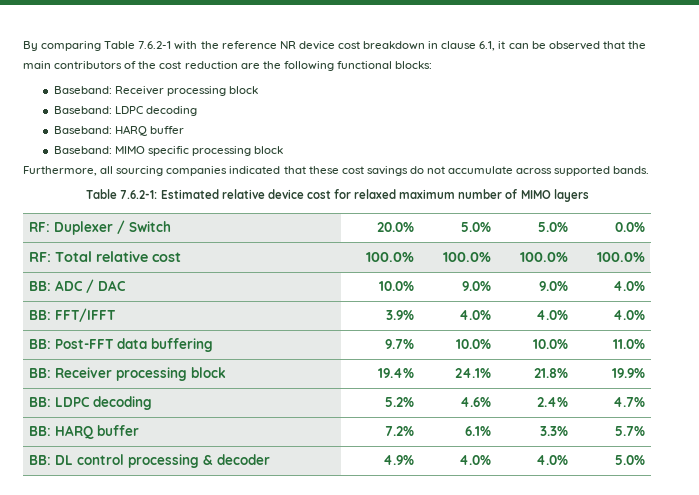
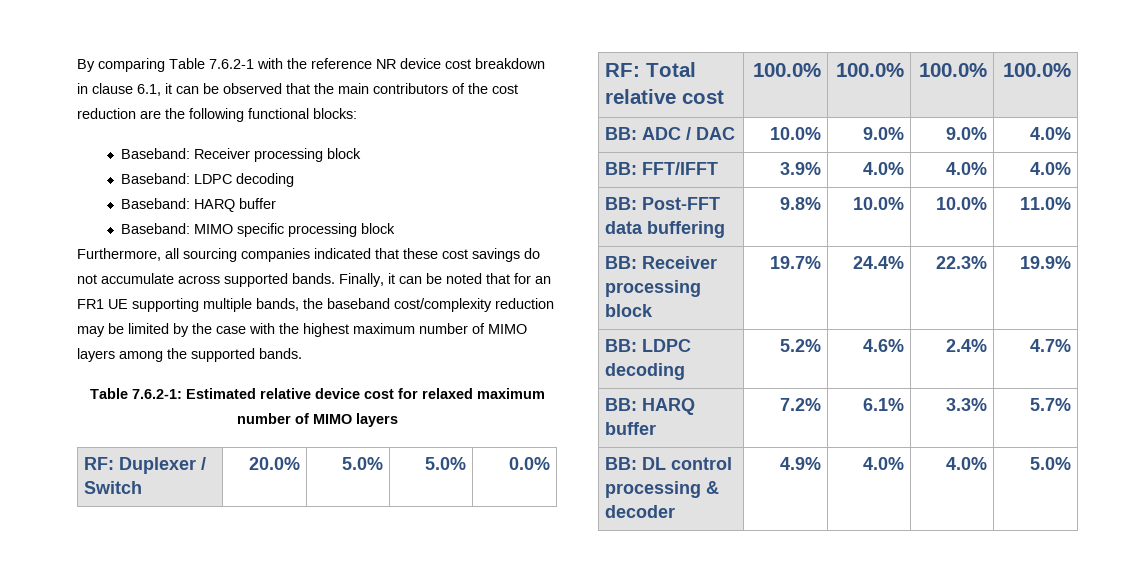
+ Finally, it can be noted that for an FR1 UE supporting multiple bands, the baseband cost/complexity reduction may be limited by the case with the highest maximum number of MIMO layers among the supported bands.
- BB: Post-FFT data buffering | 9.7% | 10.0% | 10.0% | 11.0%
+ BB: Post-FFT data buffering | 9.8% | 10.0% | 10.0% | 11.0%
- BB: Receiver processing block | 19.4% | 24.1% | 21.8% | 19.9%
+ BB: Receiver processing block | 19.7% | 24.4% | 22.3% | 19.9%

